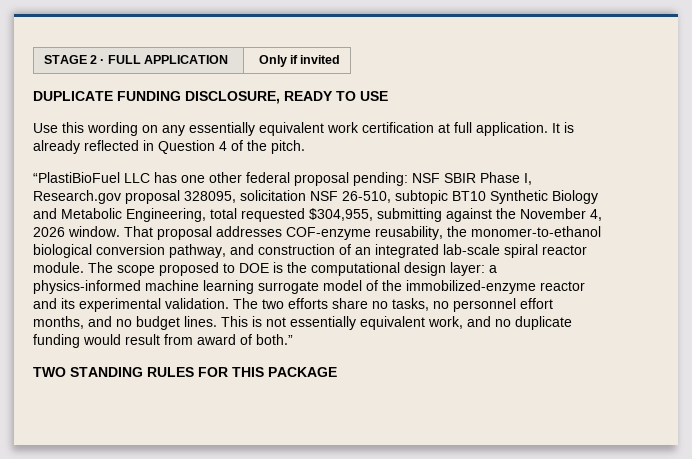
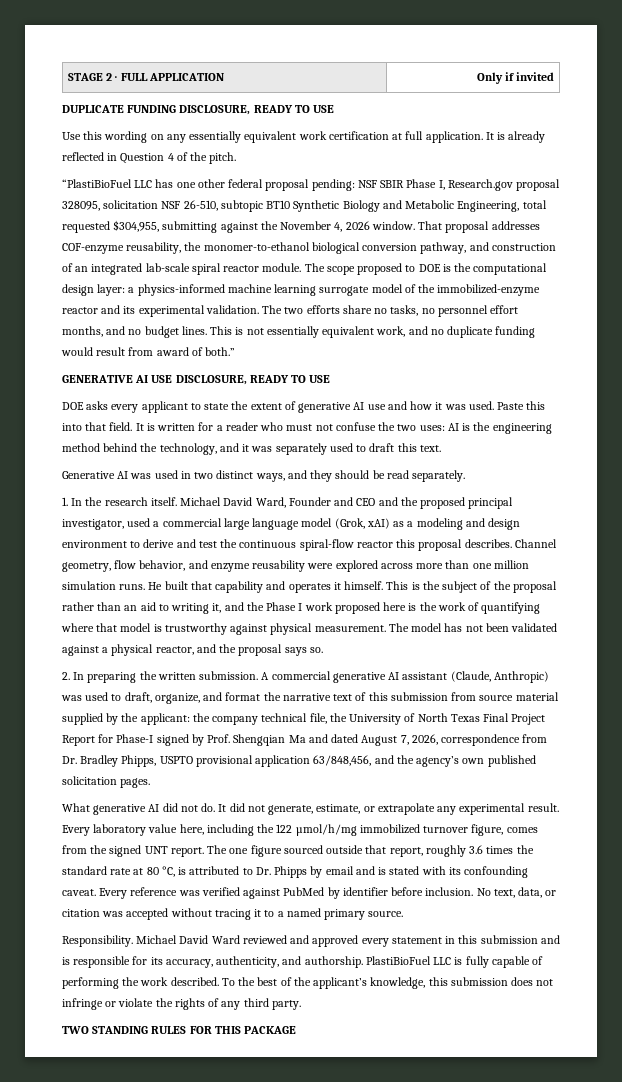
+ GENERATIVE AI USE DISCLOSURE, READY TO USE
+ DOE asks every applicant to state the extent of generative AI use and how it was used. Paste this into that field. It is written for a reader who must not confuse the two uses: AI is the engineering method behind the technology, and it was separately used to draft this text.
+ Generative AI was used in two distinct ways, and they should be read separately.
+ 1. In the research itself. Michael David Ward, Founder and CEO and the proposed principal investigator, used a commercial large language model (Grok, xAI) as a modeling and design environment to derive and test the continuous spiral-flow reactor this proposal describes. Channel geometry, flow behavior, and enzyme reusability were explored across more than one million simulation runs. He built that capability and operates it himself. This is the subject of the proposal rather than an aid to writing it, and the Phase I work proposed here is the work of quantifying where that model is trustworthy against physical measurement. The model has not been validated against a physical reactor, and the proposal says so.
+ 2. In preparing the written submission. A commercial generative AI assistant (Claude, Anthropic) was used to draft, organize, and format the narrative text of this submission from source material supplied by the applicant: the company technical file, the University of North Texas Final Project Report for Phase-I signed by Prof. Shengqian Ma and dated August 7, 2026, correspondence from Dr. Bradley Phipps, USPTO provisional application 63/848,456, and the agency’s own published solicitation pages.
+ What generative AI did not do. It did not generate, estimate, or extrapolate any experimental result. Every laboratory value here, including the 122 µmol/h/mg immobilized turnover figure, comes from the signed UNT report. The one figure sourced outside that report, roughly 3.6 times the standard rate at 80 °C, is attributed to Dr. Phipps by email and is stated with its confounding caveat. Every reference was verified against PubMed by identifier before inclusion. No text, data, or citation was accepted without tracing it to a named primary source.
+ Responsibility. Michael David Ward reviewed and approved every statement in this submission and is responsible for its accuracy, authenticity, and authorship. PlastiBioFuel LLC is fully capable of performing the work described. To the best of the applicant’s knowledge, this submission does not infringe or violate the rights of any third party.

